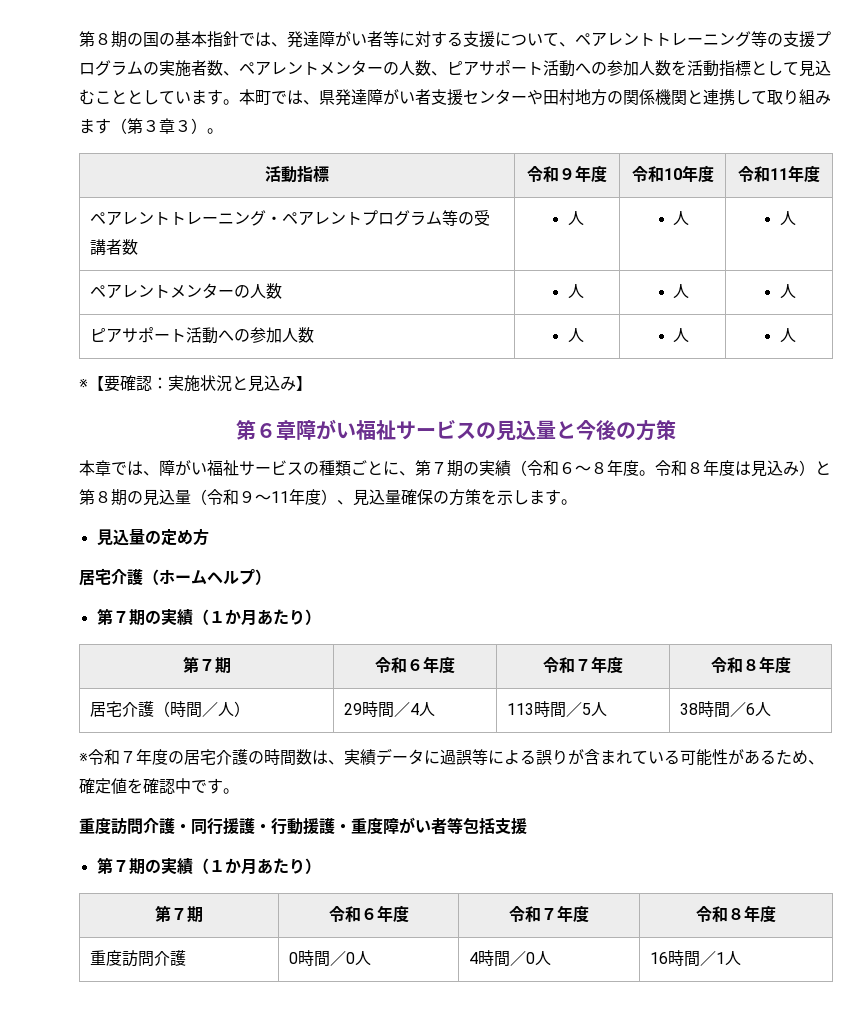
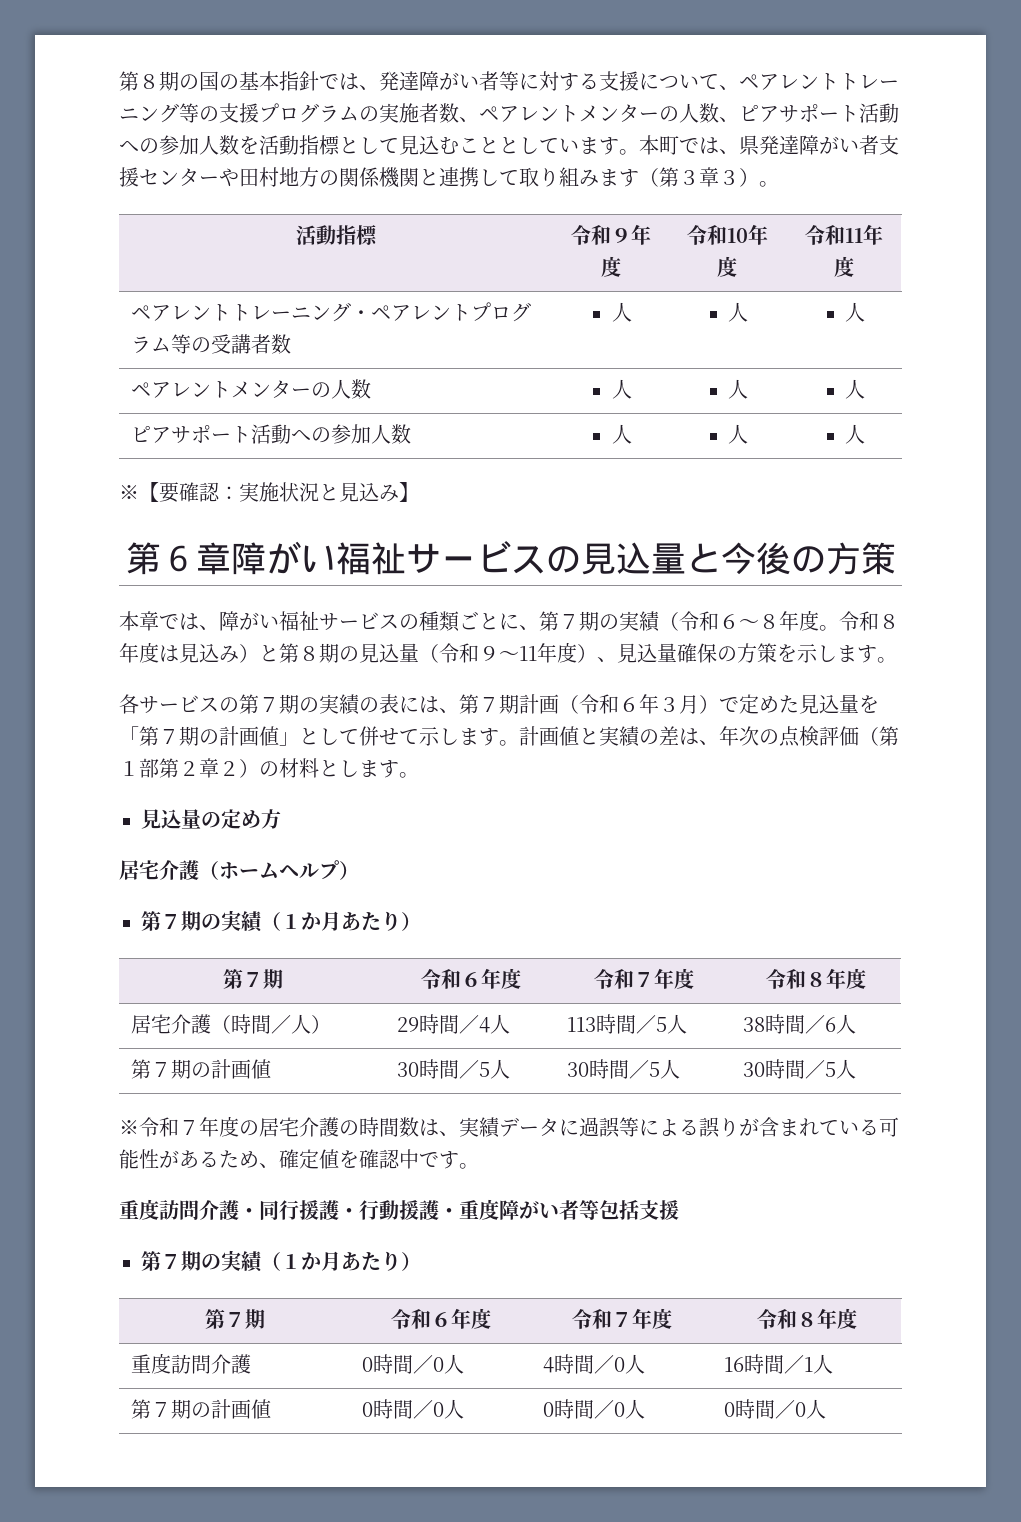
+ 各サービスの第７期の実績の表には、第７期計画（令和６年３月）で定めた見込量を「第７期の計画値」として併せて示します。計画値と実績の差は、年次の点検評価（第１部第２章２）の材料とします。
+ 第７期の計画値 | 30時間／5人 | 30時間／5人 | 30時間／5人
+ 第７期の計画値 | 0時間／0人 | 0時間／0人 | 0時間／0人

